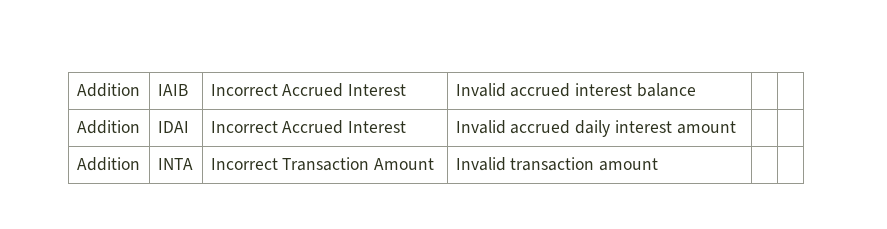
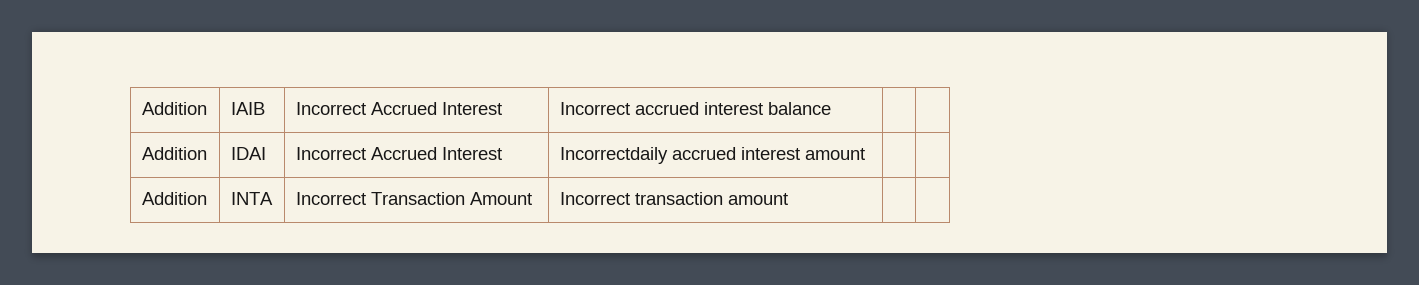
- Addition | IAIB | Incorrect Accrued Interest | Invalid accrued interest balance | |
+ Addition | IAIB | Incorrect Accrued Interest | Incorrect accrued interest balance | |
- Addition | IDAI | Incorrect Accrued Interest | Invalid accrued daily interest amount | |
+ Addition | IDAI | Incorrect Accrued Interest | Incorrectdaily accrued interest amount | |
- Addition | INTA | Incorrect Transaction Amount | Invalid transaction amount | |
+ Addition | INTA | Incorrect Transaction Amount | Incorrect transaction amount | |

